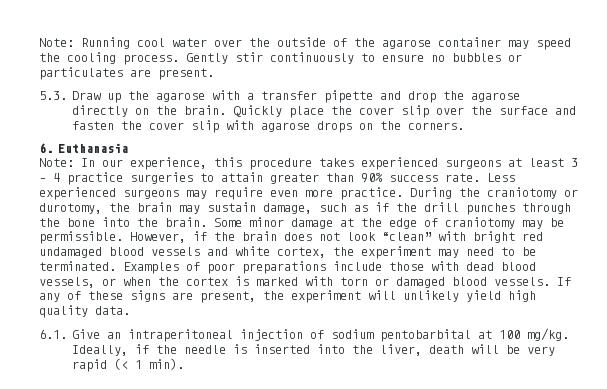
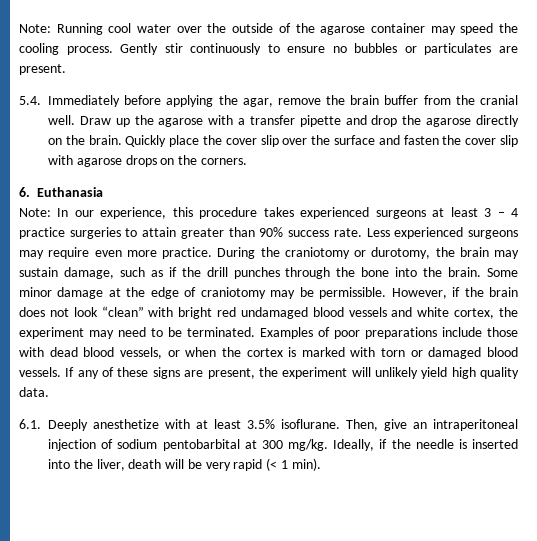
- 5.3. Draw up the agarose with a transfer pipette and drop the agarose directly on the brain.
+ 5.4. Immediately before applying the agar, remove the brain buffer from the cranial well. Draw up the agarose with a transfer pipette and drop the agarose directly on the brain.
- 6.1. Give an intraperitoneal injection of sodium pentobarbital at 100 mg/kg.
+ 6.1. Deeply anesthetize with at least 3.5% isoflurane. Then, give an intraperitoneal injection of sodium pentobarbital at 300 mg/kg.

